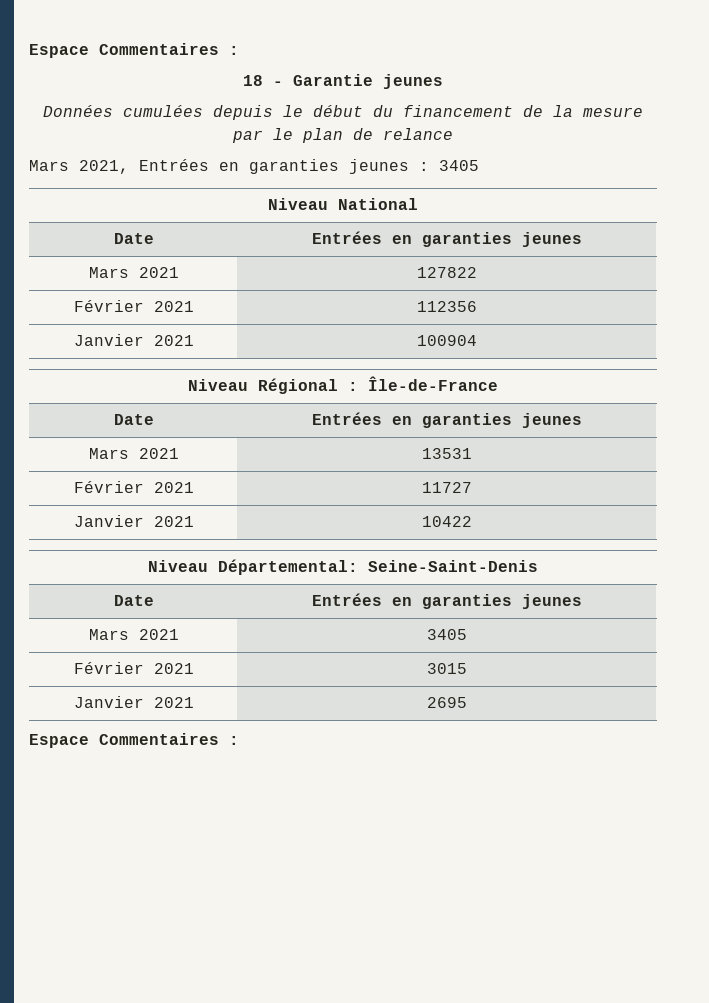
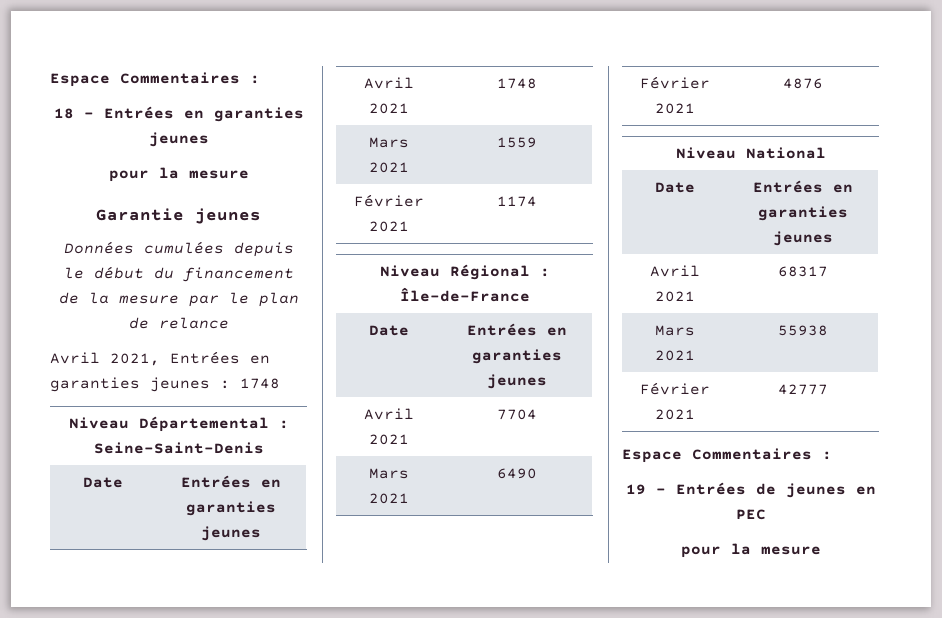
- 18 - Garantie jeunes
+ 18 - Entrées en garanties jeunes
+ pour la mesure
+ Garantie jeunes
- Mars 2021, Entrées en garanties jeunes : 3405
- Niveau National
+ Avril 2021, Entrées en garanties jeunes : 1748
+ Niveau Départemental : Seine-Saint-Denis
  Date | Entrées en garanties jeunes
- Mars 2021 | 127822
- Février 2021 | 112356
- Janvier 2021 | 100904
+ Avril 2021 | 1748
+ Mars 2021 | 1559
+ Février 2021 | 1174
- Mars 2021 | 13531
- Février 2021 | 11727
- Janvier 2021 | 10422
- Niveau Départemental: Seine-Saint-Denis
+ Avril 2021 | 7704
+ Mars 2021 | 6490
+ Février 2021 | 4876
+ Niveau National
  Date | Entrées en garanties jeunes
- Mars 2021 | 3405
- Février 2021 | 3015
- Janvier 2021 | 2695
+ Avril 2021 | 68317
+ Mars 2021 | 55938
+ Février 2021 | 42777
  Espace Commentaires :
+ 19 - Entrées de jeunes en PEC
+ pour la mesure

